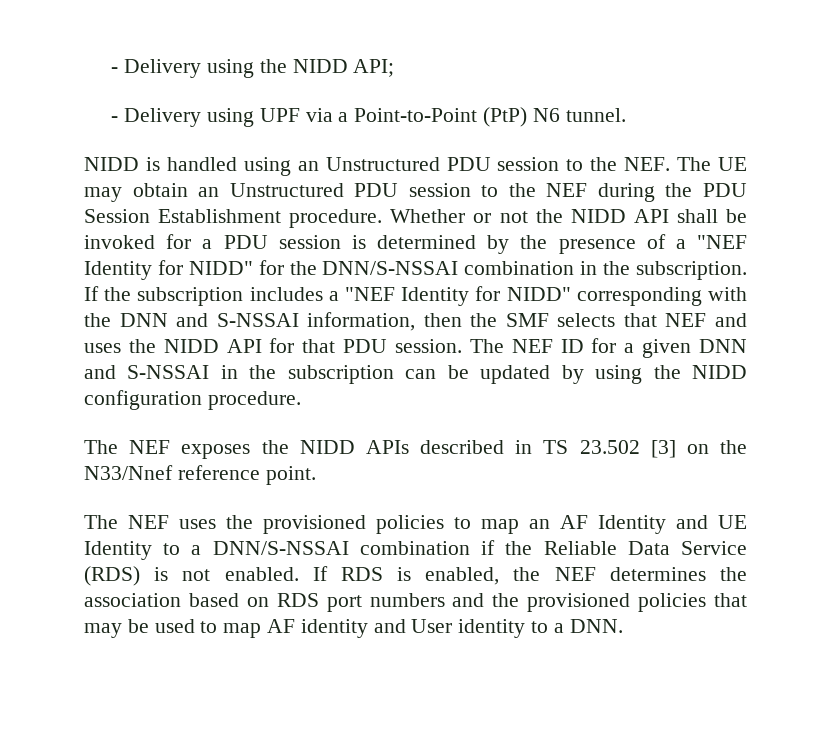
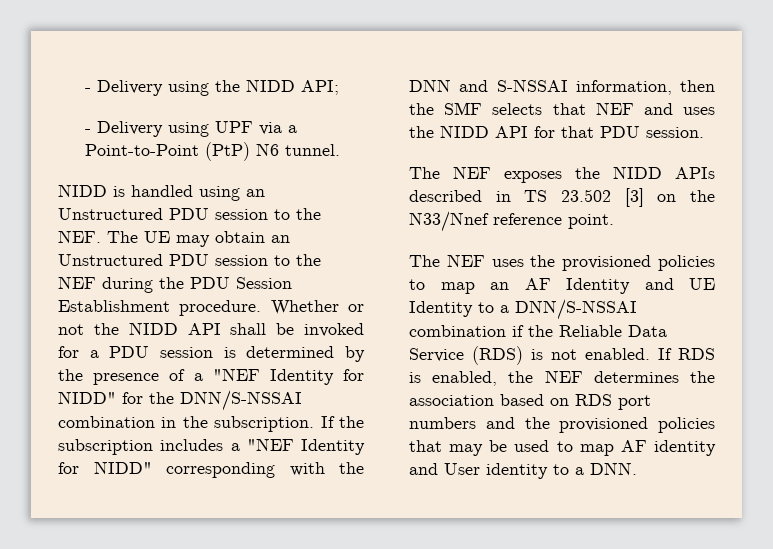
- The NEF ID for a given DNN and S-NSSAI in the subscription can be updated by using the NIDD configuration procedure.

